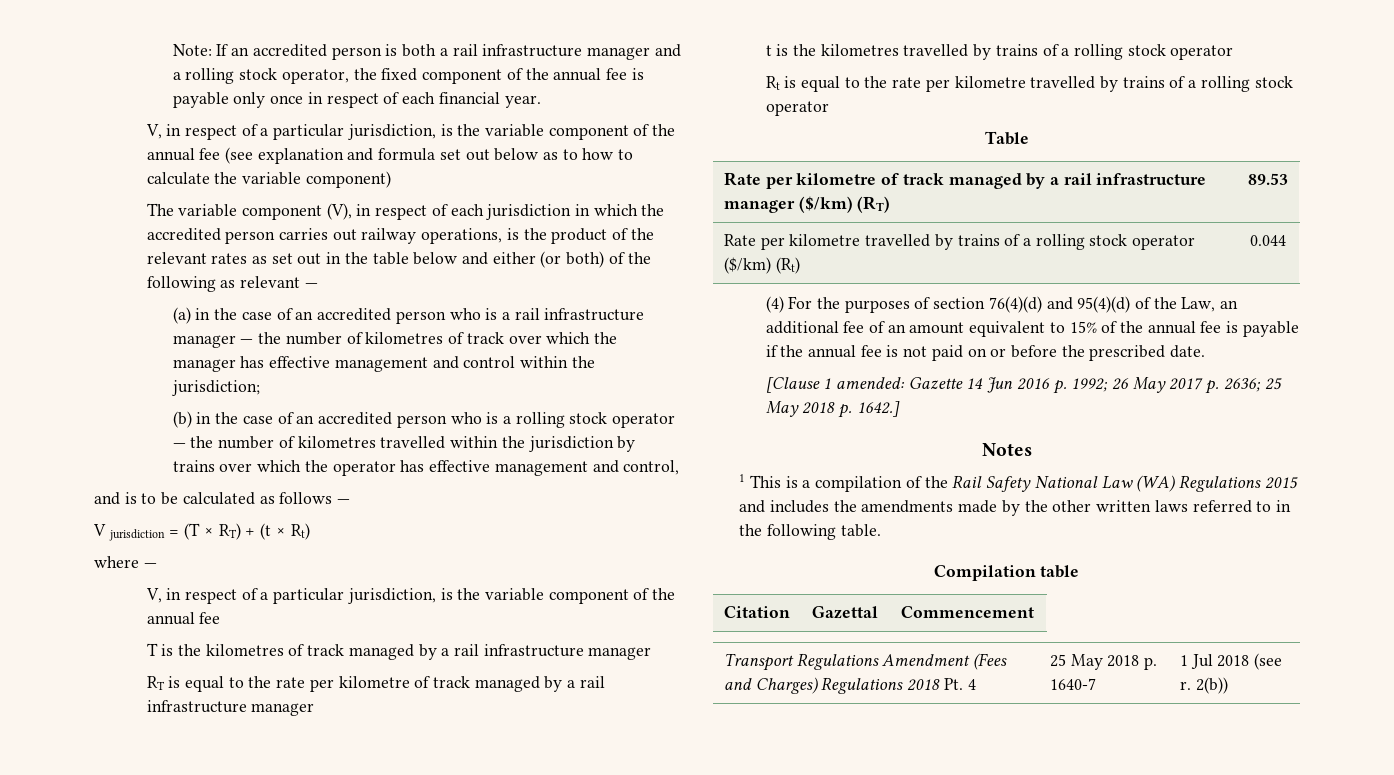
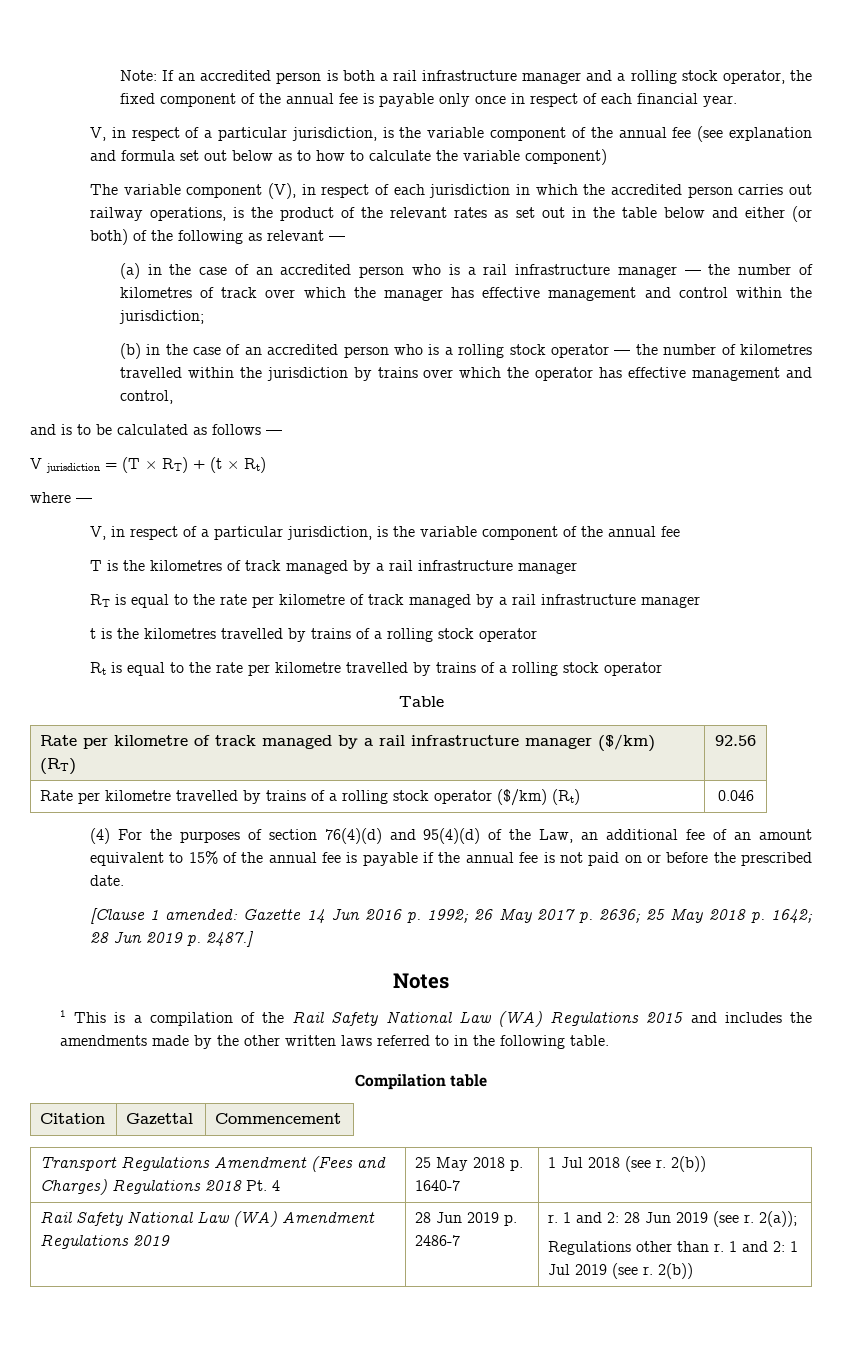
- Rate per kilometre of track managed by a rail infrastructure manager ($/km) (RT) | 89.53
+ Rate per kilometre of track managed by a rail infrastructure manager ($/km) (RT) | 92.56
- Rate per kilometre travelled by trains of a rolling stock operator ($/km) (Rt) | 0.044
+ Rate per kilometre travelled by trains of a rolling stock operator ($/km) (Rt) | 0.046
- [Clause 1 amended: Gazette 14 Jun 2016 p. 1992; 26 May 2017 p. 2636; 25 May 2018 p. 1642.]
+ [Clause 1 amended: Gazette 14 Jun 2016 p. 1992; 26 May 2017 p. 2636; 25 May 2018 p. 1642; 28 Jun 2019 p. 2487.]
+ Rail Safety National Law (WA) Amendment Regulations 2019 | 28 Jun 2019 p. 2486-7 | r. 1 and 2: 28 Jun 2019 (see r. 2(a));
+ Regulations other than r. 1 and 2: 1 Jul 2019 (see r. 2(b))

